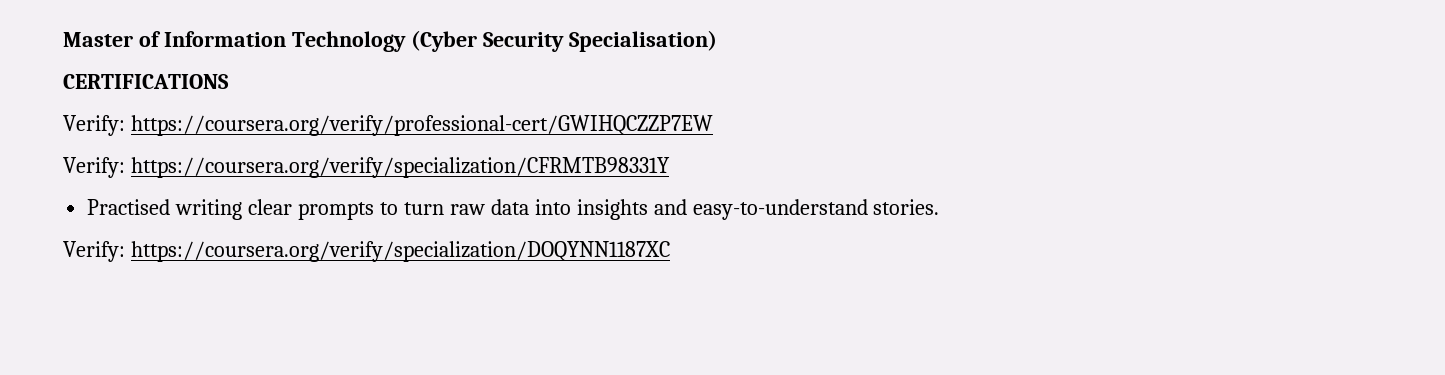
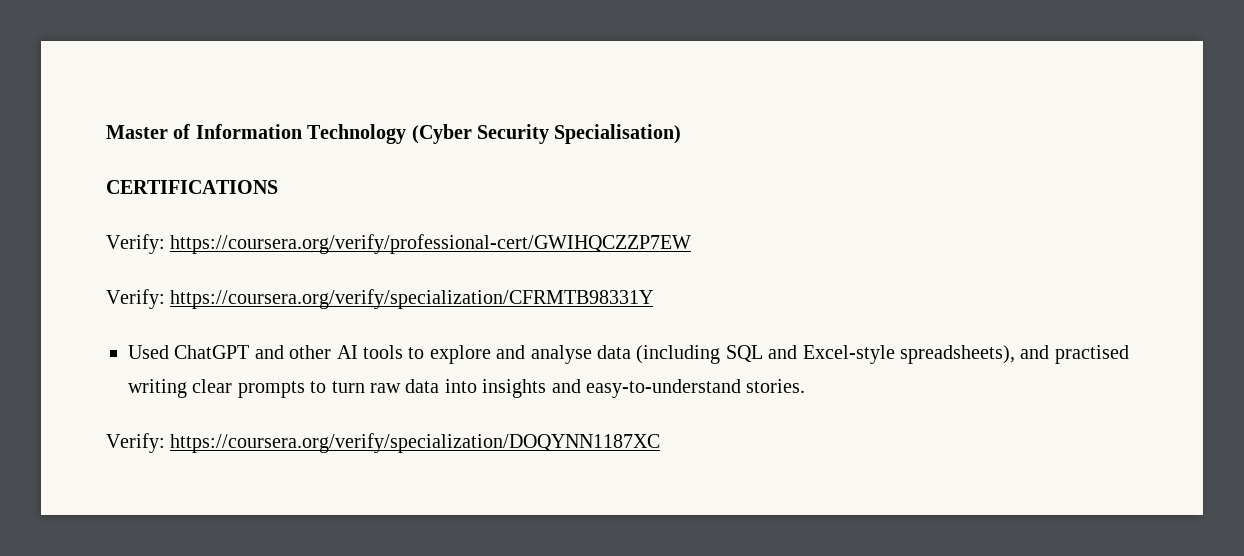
- Practised writing clear prompts to turn raw data into insights and easy-to-understand stories.
+ Used ChatGPT and other AI tools to explore and analyse data (including SQL and Excel-style spreadsheets), and practised writing clear prompts to turn raw data into insights and easy-to-understand stories.

